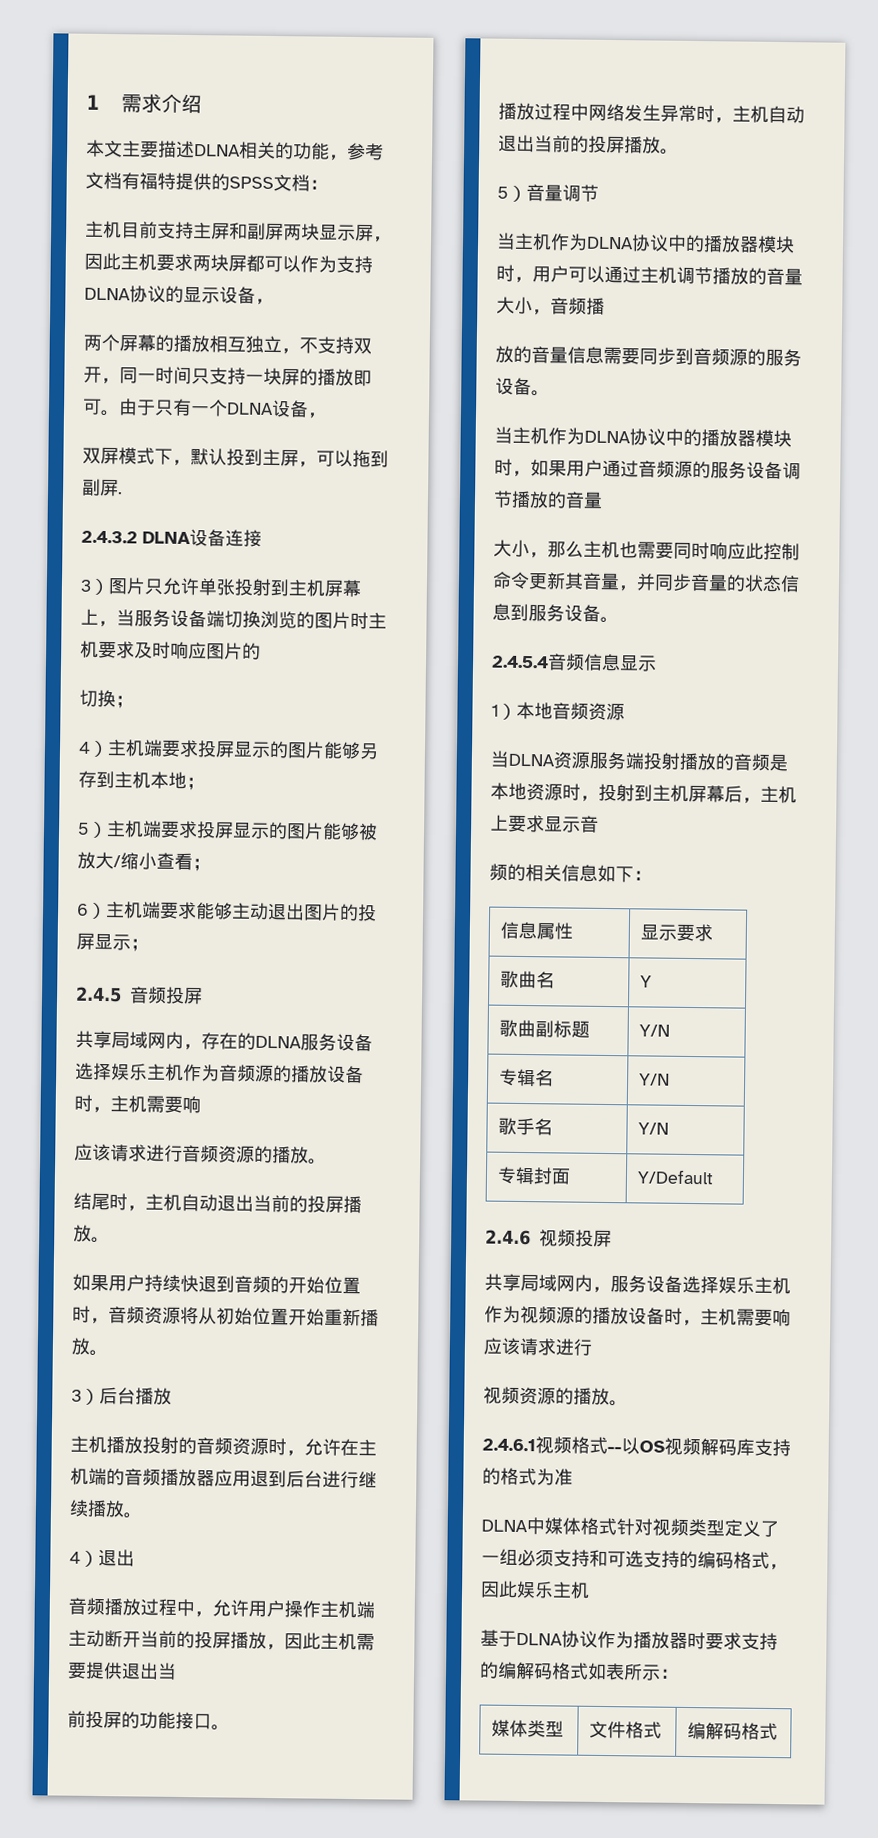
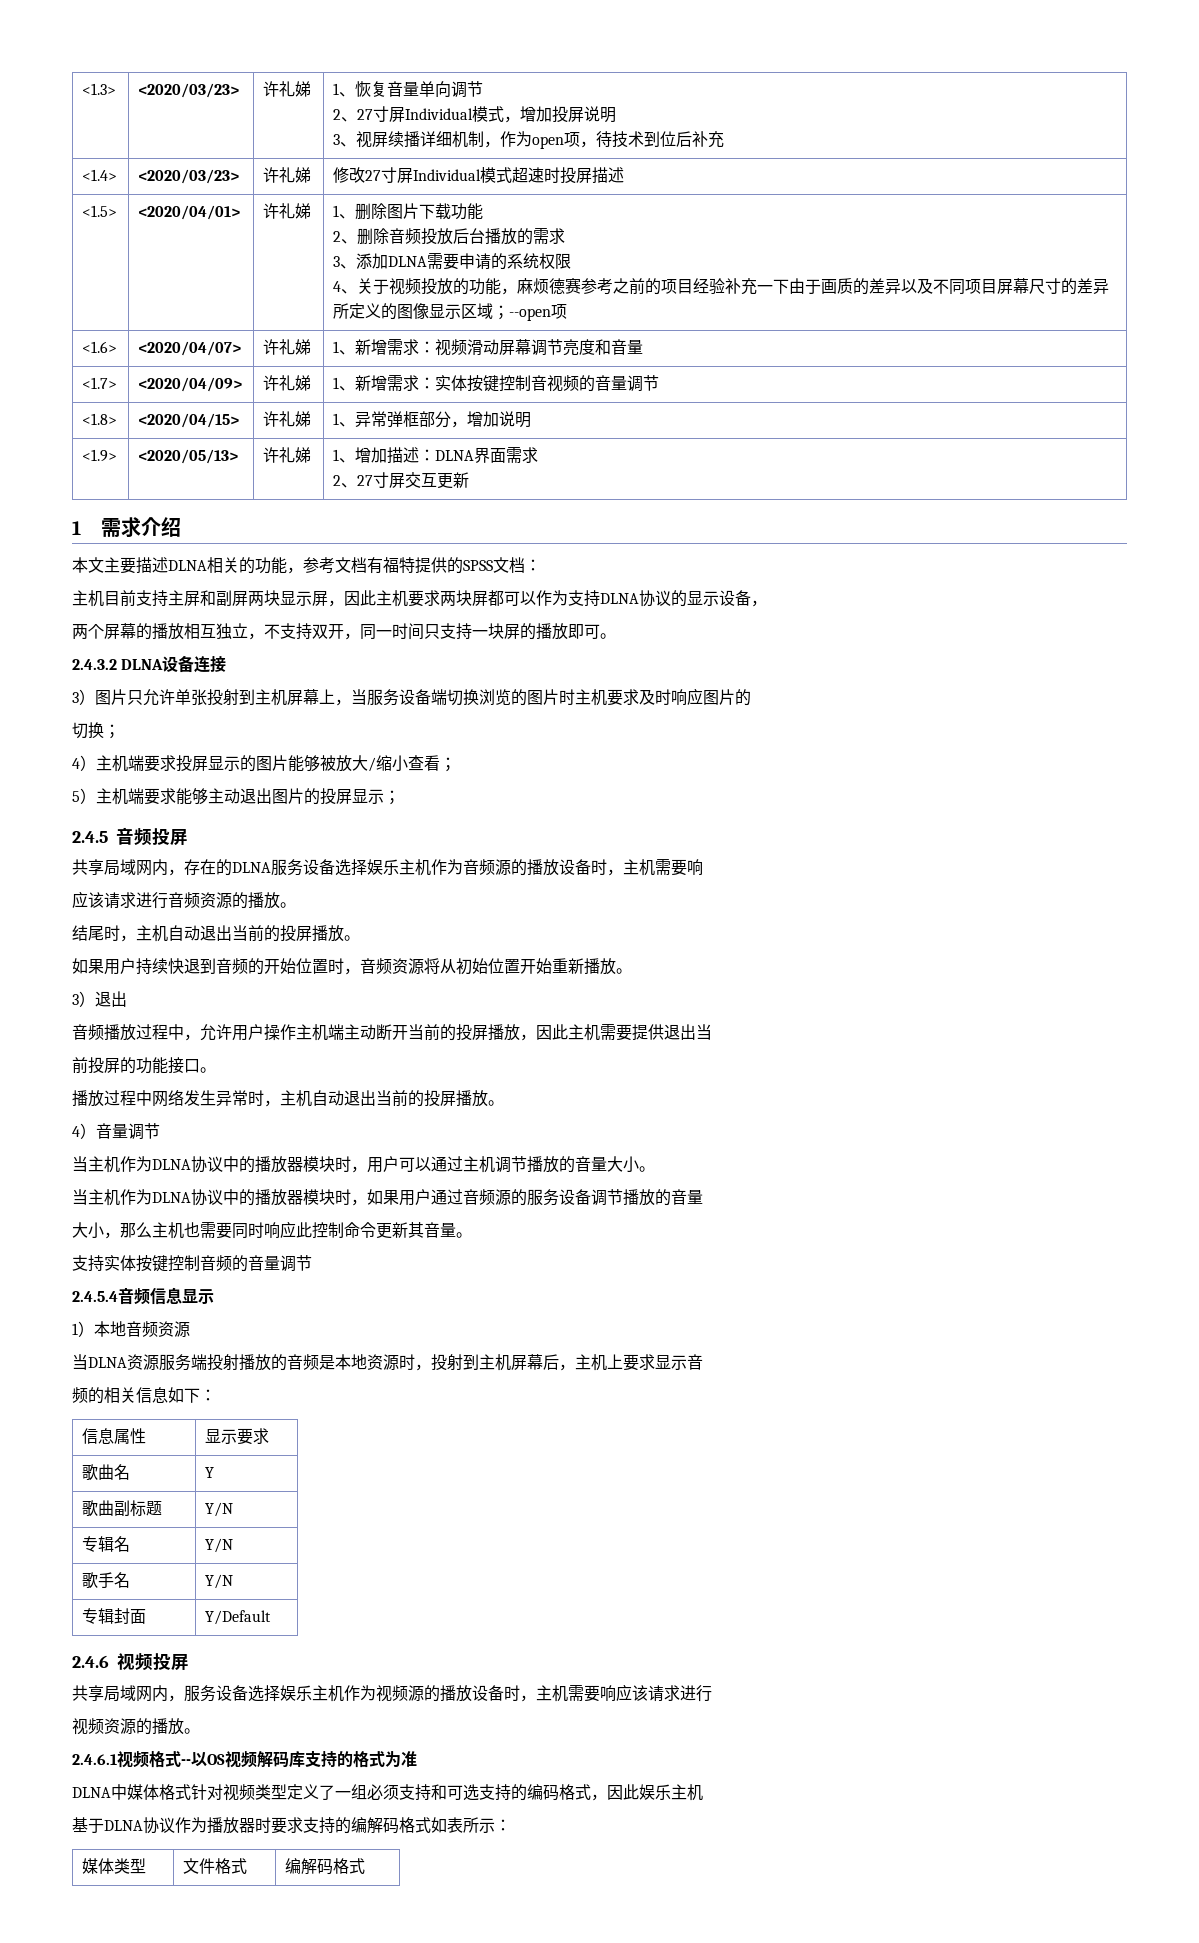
+ <1.3> | <2020/03/23> | 许礼娣 | 1、恢复音量单向调节
+ 2、27寸屏Individual模式，增加投屏说明
+ 3、视屏续播详细机制，作为open项，待技术到位后补充
+ <1.4> | <2020/03/23> | 许礼娣 | 修改27寸屏Individual模式超速时投屏描述
+ <1.5> | <2020/04/01> | 许礼娣 | 1、删除图片下载功能
+ 2、删除音频投放后台播放的需求
+ 3、添加DLNA需要申请的系统权限
+ 4、关于视频投放的功能，麻烦德赛参考之前的项目经验补充一下由于画质的差异以及不同项目屏幕尺寸的差异所定义的图像显示区域；--open项
+ <1.6> | <2020/04/07> | 许礼娣 | 1、新增需求：视频滑动屏幕调节亮度和音量
+ <1.7> | <2020/04/09> | 许礼娣 | 1、新增需求：实体按键控制音视频的音量调节
+ <1.8> | <2020/04/15> | 许礼娣 | 1、异常弹框部分，增加说明
+ <1.9> | <2020/05/13> | 许礼娣 | 1、增加描述：DLNA界面需求
+ 2、27寸屏交互更新
- 由于只有一个DLNA设备，
- 双屏模式下，默认投到主屏，可以拖到副屏.
- 4）主机端要求投屏显示的图片能够另存到主机本地；
- 5）主机端要求投屏显示的图片能够被放大/缩小查看；
+ 4）主机端要求投屏显示的图片能够被放大/缩小查看；
- 6）主机端要求能够主动退出图片的投屏显示；
+ 5）主机端要求能够主动退出图片的投屏显示；
- 3）后台播放
- 主机播放投射的音频资源时，允许在主机端的音频播放器应用退到后台进行继续播放。
- 4）退出
+ 3）退出
- 5）音量调节
+ 4）音量调节
- 当主机作为DLNA协议中的播放器模块时，用户可以通过主机调节播放的音量大小，音频播
- 放的音量信息需要同步到音频源的服务设备。
+ 当主机作为DLNA协议中的播放器模块时，用户可以通过主机调节播放的音量大小。
- 大小，那么主机也需要同时响应此控制命令更新其音量，并同步音量的状态信息到服务设备。
+ 大小，那么主机也需要同时响应此控制命令更新其音量。
+ 支持实体按键控制音频的音量调节

